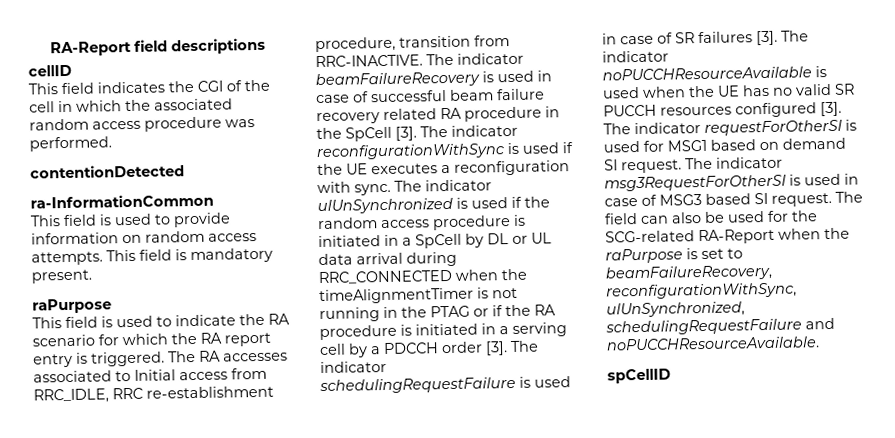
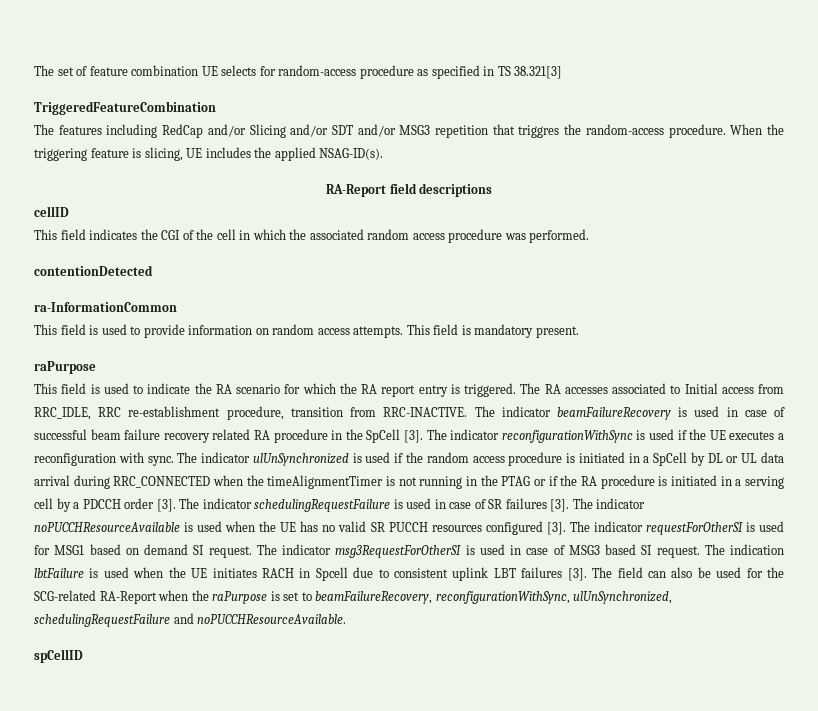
+ The set of feature combination UE selects for random-access procedure as specified in TS 38.321[3]
+ TriggeredFeatureCombination
+ The features including RedCap and/or Slicing and/or SDT and/or MSG3 repetition that triggres the random-access procedure. When the triggering feature is slicing, UE includes the applied NSAG-ID(s).
- The field can also be used for the SCG-related RA-Report when the raPurpose is set to beamFailureRecovery, reconfigurationWithSync, ulUnSynchronized, schedulingRequestFailure and noPUCCHResourceAvailable.
+ The indication lbtFailure is used when the UE initiates RACH in Spcell due to consistent uplink LBT failures [3]. The field can also be used for the SCG-related RA-Report when the raPurpose is set to beamFailureRecovery, reconfigurationWithSync, ulUnSynchronized, schedulingRequestFailure and noPUCCHResourceAvailable.

